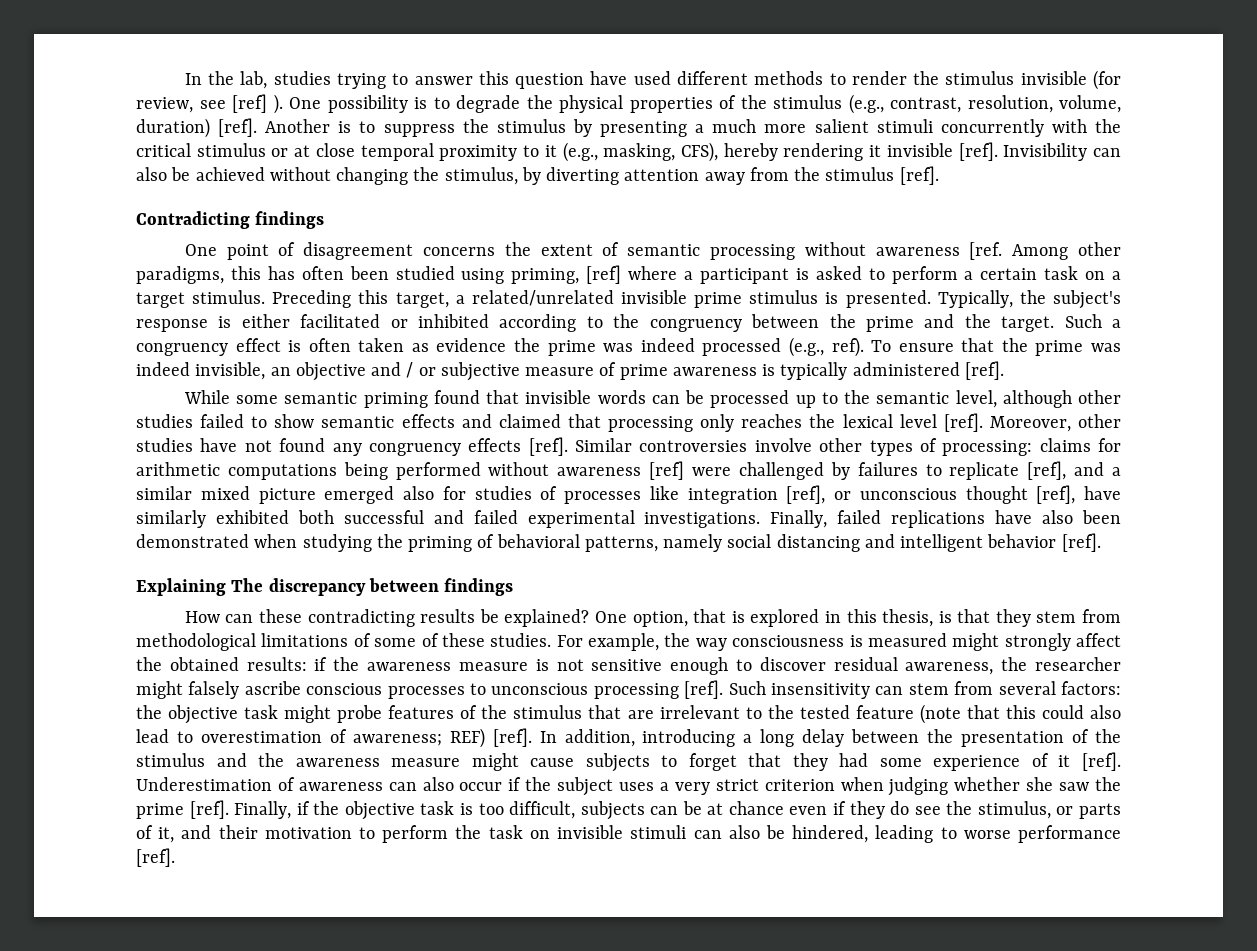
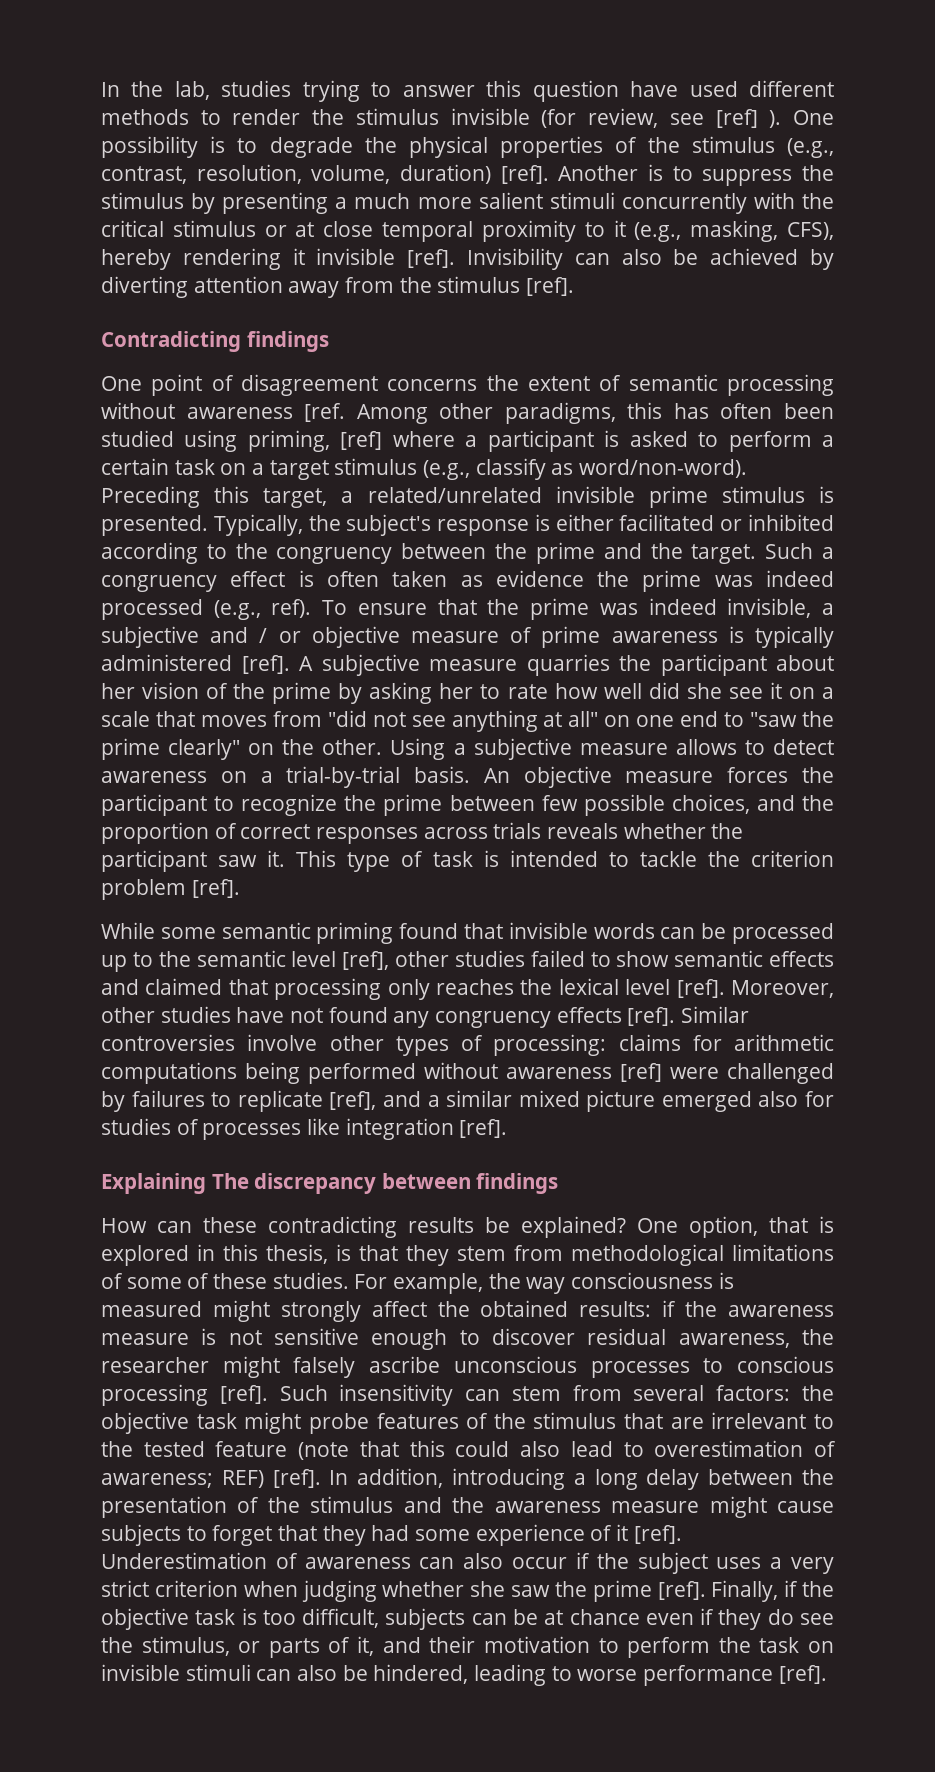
- Invisibility can also be achieved without changing the stimulus, by diverting attention away from the stimulus [ref].
+ Invisibility can also be achieved by diverting attention away from the stimulus [ref].
- One point of disagreement concerns the extent of semantic processing without awareness [ref. Among other paradigms, this has often been studied using priming, [ref] where a participant is asked to perform a certain task on a target stimulus.
+ One point of disagreement concerns the extent of semantic processing without awareness [ref. Among other paradigms, this has often been studied using priming, [ref] where a participant is asked to perform a certain task on a target stimulus (e.g., classify as word/non-word).
- To ensure that the prime was indeed invisible, an objective and / or subjective measure of prime awareness is typically administered [ref].
+ To ensure that the prime was indeed invisible, a subjective and / or objective measure of prime awareness is typically administered [ref]. A subjective measure quarries the participant about her vision of the prime by asking her to rate how well did she see it on a scale that moves from "did not see anything at all" on one end to "saw the prime clearly" on the other. Using a subjective measure allows to detect awareness on a trial-by-trial basis. An objective measure forces the participant to recognize the prime between few possible choices, and the proportion of correct responses across trials reveals whether the participant saw it. This type of task is intended to tackle the criterion problem [ref].
- While some semantic priming found that invisible words can be processed up to the semantic level, although other studies failed to show semantic effects and claimed that processing only reaches the lexical level [ref].
+ While some semantic priming found that invisible words can be processed up to the semantic level [ref], other studies failed to show semantic effects and claimed that processing only reaches the lexical level [ref].
- Similar controversies involve other types of processing: claims for arithmetic computations being performed without awareness [ref] were challenged by failures to replicate [ref], and a similar mixed picture emerged also for studies of processes like integration [ref], or unconscious thought [ref], have similarly exhibited both successful and failed experimental investigations. Finally, failed replications have also been demonstrated when studying the priming of behavioral patterns, namely social distancing and intelligent behavior [ref].
+ Similar controversies involve other types of processing: claims for arithmetic computations being performed without awareness [ref] were challenged by failures to replicate [ref], and a similar mixed picture emerged also for studies of processes like integration [ref].
- For example, the way consciousness is measured might strongly affect the obtained results: if the awareness measure is not sensitive enough to discover residual awareness, the researcher might falsely ascribe conscious processes to unconscious processing [ref].
+ For example, the way consciousness is measured might strongly affect the obtained results: if the awareness measure is not sensitive enough to discover residual awareness, the researcher might falsely ascribe unconscious processes to conscious processing [ref].

